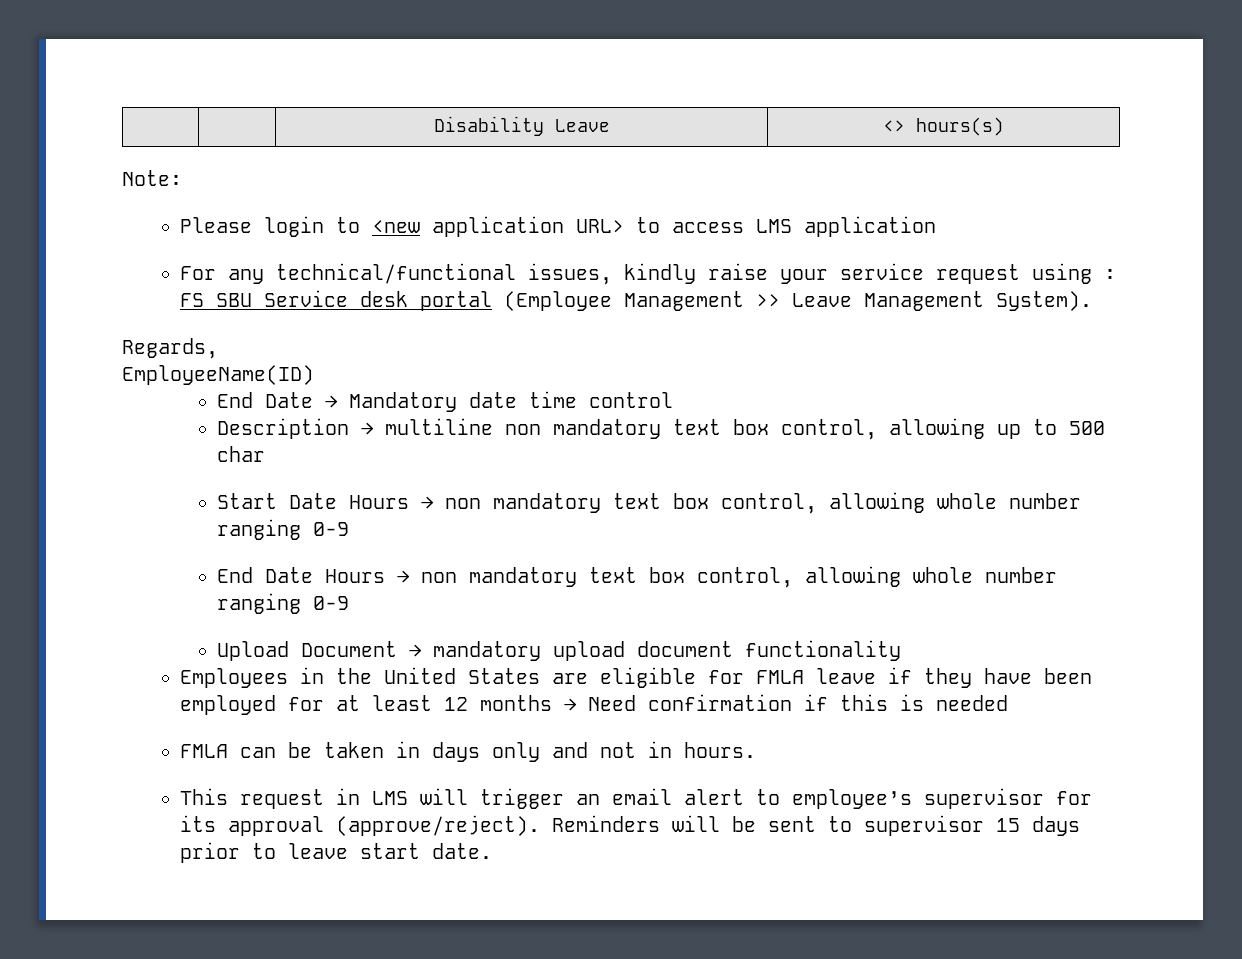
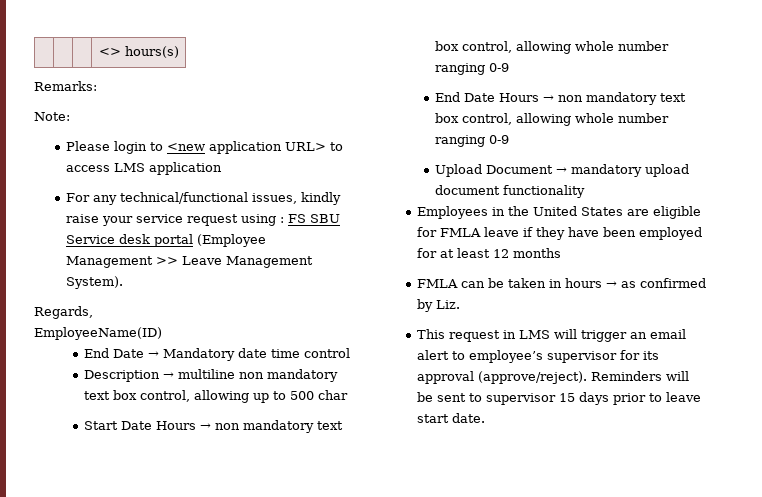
- | | Disability Leave | <> hours(s)
+ | | | <> hours(s)
+ Remarks:
- Employees in the United States are eligible for FMLA leave if they have been employed for at least 12 months → Need confirmation if this is needed
+ Employees in the United States are eligible for FMLA leave if they have been employed for at least 12 months
- FMLA can be taken in days only and not in hours.
+ FMLA can be taken in hours → as confirmed by Liz.

